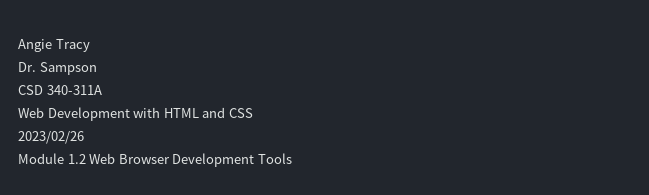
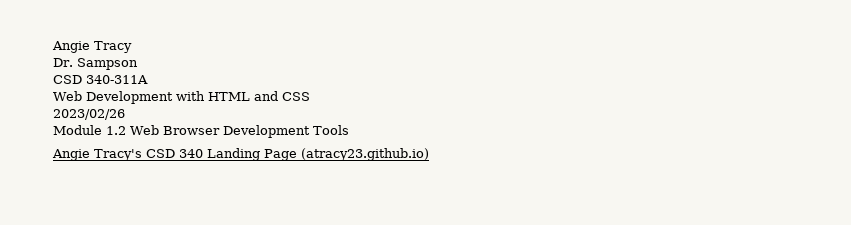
+ Angie Tracy's CSD 340 Landing Page (atracy23.github.io)

